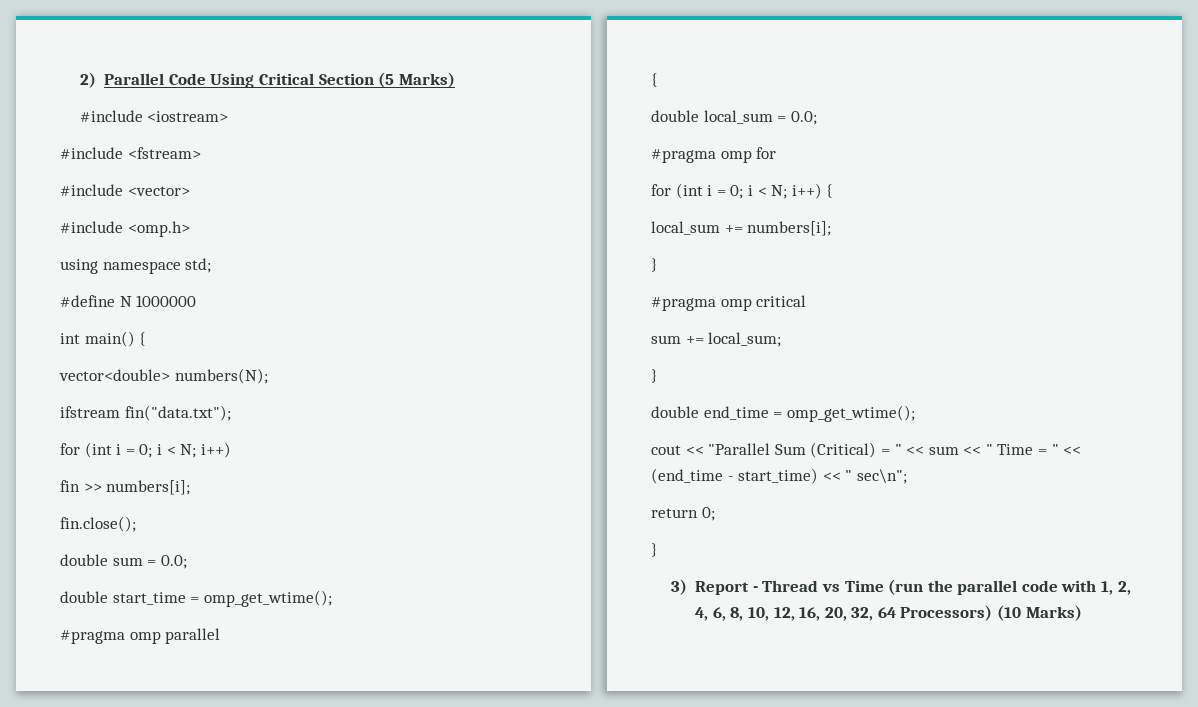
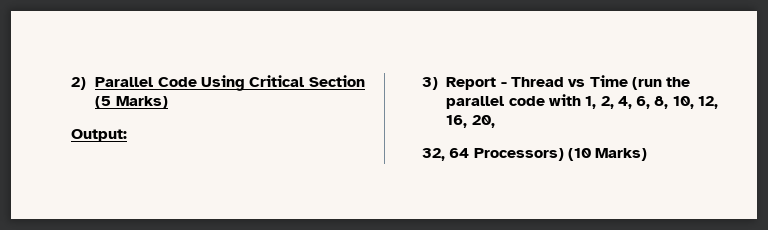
- #include <iostream>
- #include <fstream>
- #include <vector>
- #include <omp.h>
- using namespace std;
- #define N 1000000
- int main() {
- vector<double> numbers(N);
- ifstream fin("data.txt");
- for (int i = 0; i < N; i++)
- fin >> numbers[i];
- fin.close();
- double sum = 0.0;
- double start_time = omp_get_wtime();
- #pragma omp parallel
- {
- double local_sum = 0.0;
- #pragma omp for
- for (int i = 0; i < N; i++) {
- local_sum += numbers[i];
- }
- #pragma omp critical
- sum += local_sum;
- }
- double end_time = omp_get_wtime();
- cout << "Parallel Sum (Critical) = " << sum << " Time = " << (end_time - start_time) << " sec\n";
- return 0;
- }
+ Output:
- 3) Report - Thread vs Time (run the parallel code with 1, 2, 4, 6, 8, 10, 12, 16, 20, 32, 64 Processors) (10 Marks)
+ 3) Report - Thread vs Time (run the parallel code with 1, 2, 4, 6, 8, 10, 12, 16, 20,
+ 32, 64 Processors) (10 Marks)

